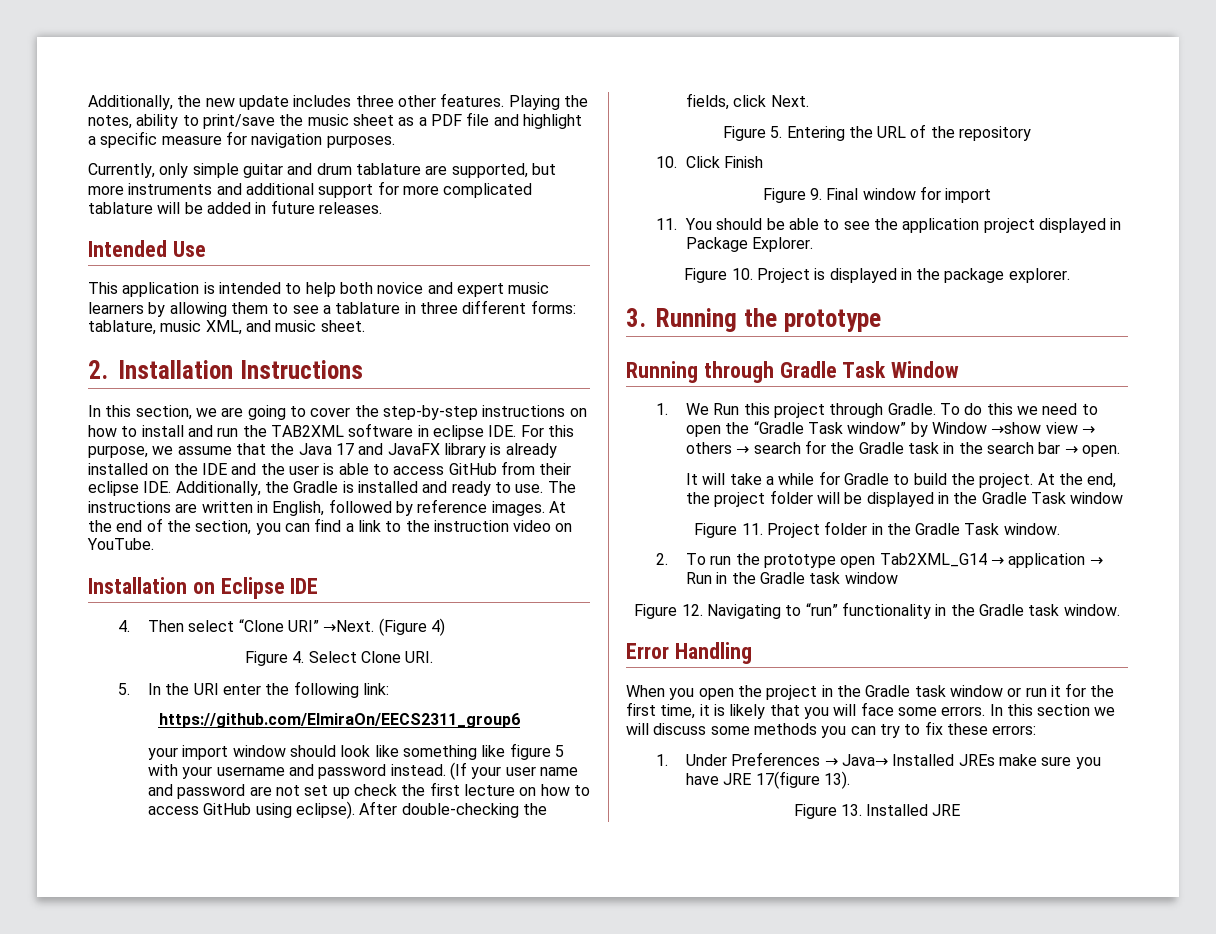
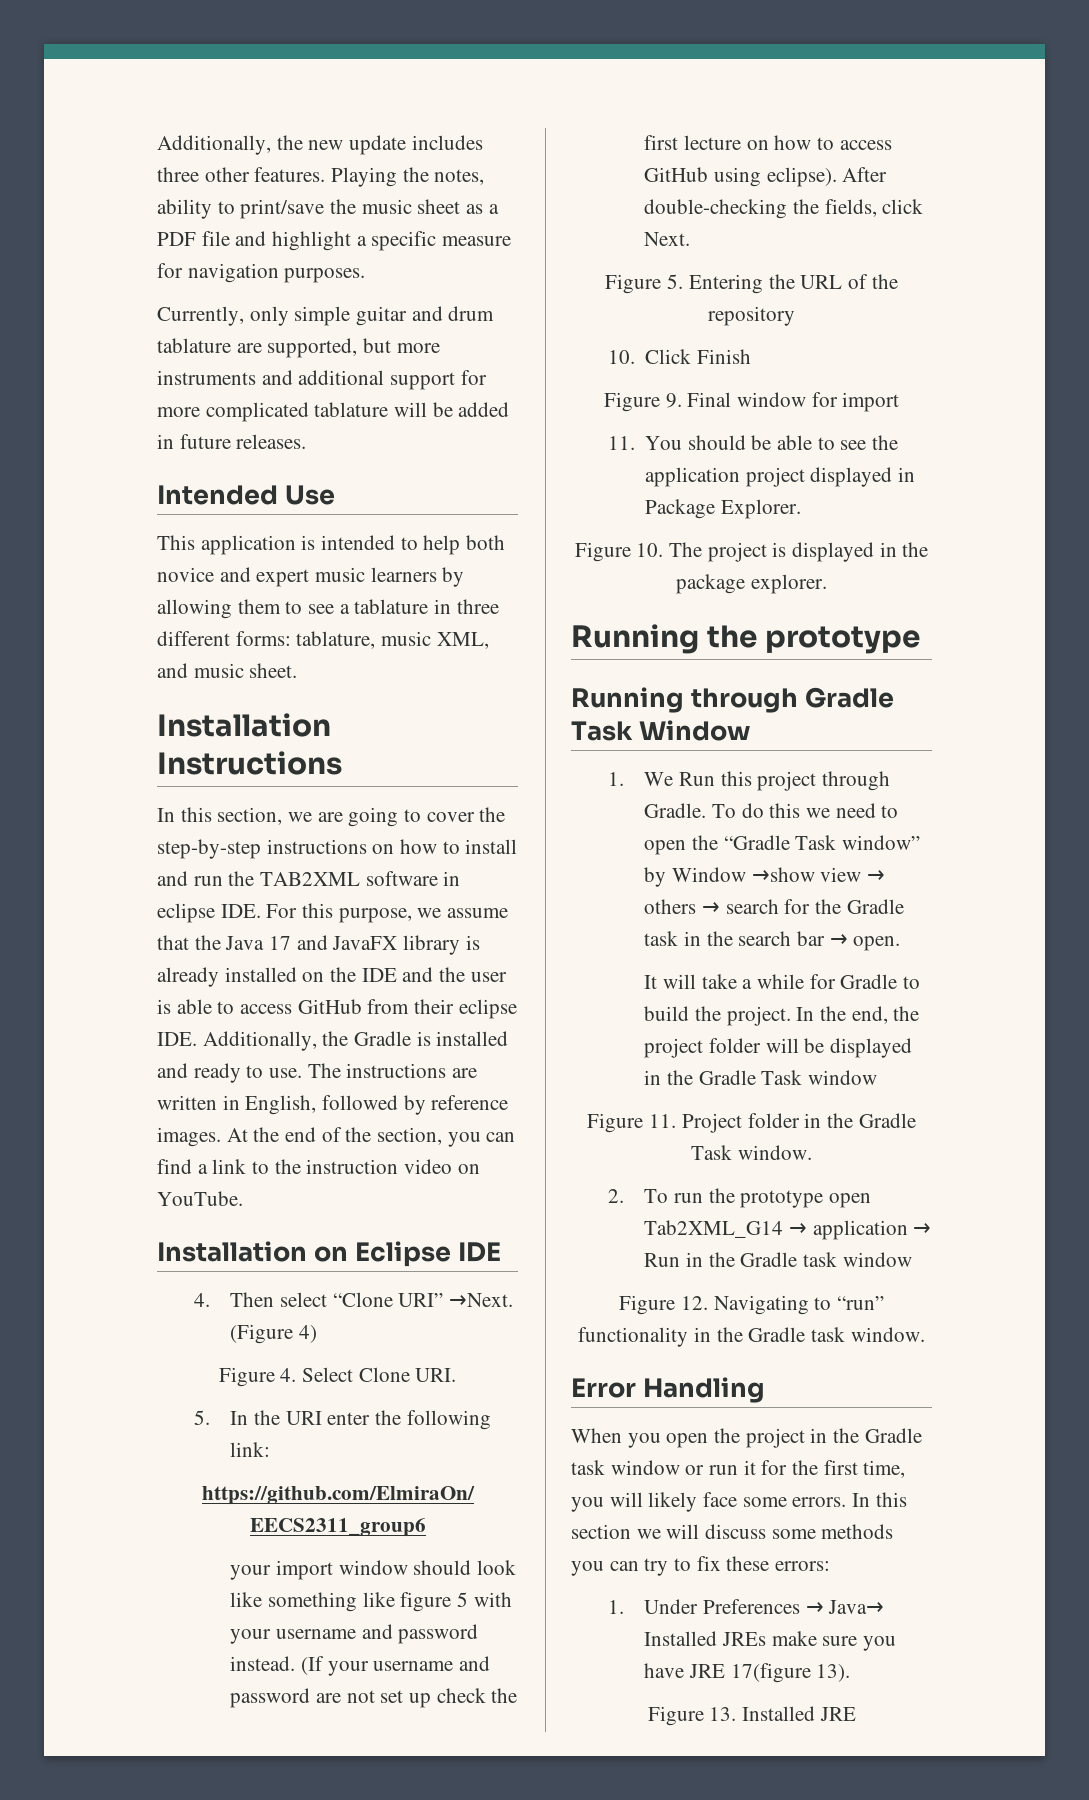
- 2. Installation Instructions
+ Installation Instructions
- (If your user name and password are not set up check the first lecture on how to access GitHub using eclipse).
+ (If your username and password are not set up check the first lecture on how to access GitHub using eclipse).
- Figure 10. Project is displayed in the package explorer.
+ Figure 10. The project is displayed in the package explorer.
- 3. Running the prototype
+ Running the prototype
- At the end, the project folder will be displayed in the Gradle Task window
+ In the end, the project folder will be displayed in the Gradle Task window
- When you open the project in the Gradle task window or run it for the first time, it is likely that you will face some errors.
+ When you open the project in the Gradle task window or run it for the first time, you will likely face some errors.

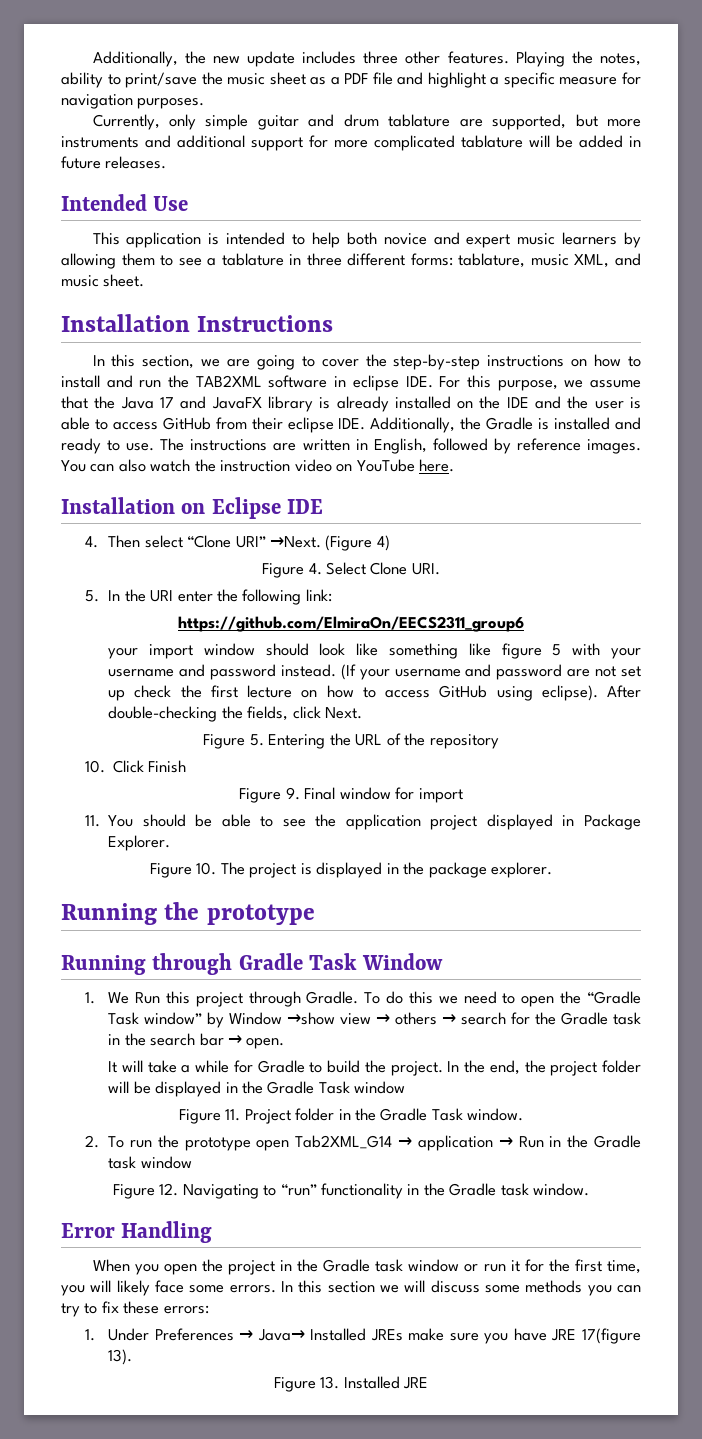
- At the end of the section, you can find a link to the instruction video on YouTube.
+ You can also watch the instruction video on YouTube here.

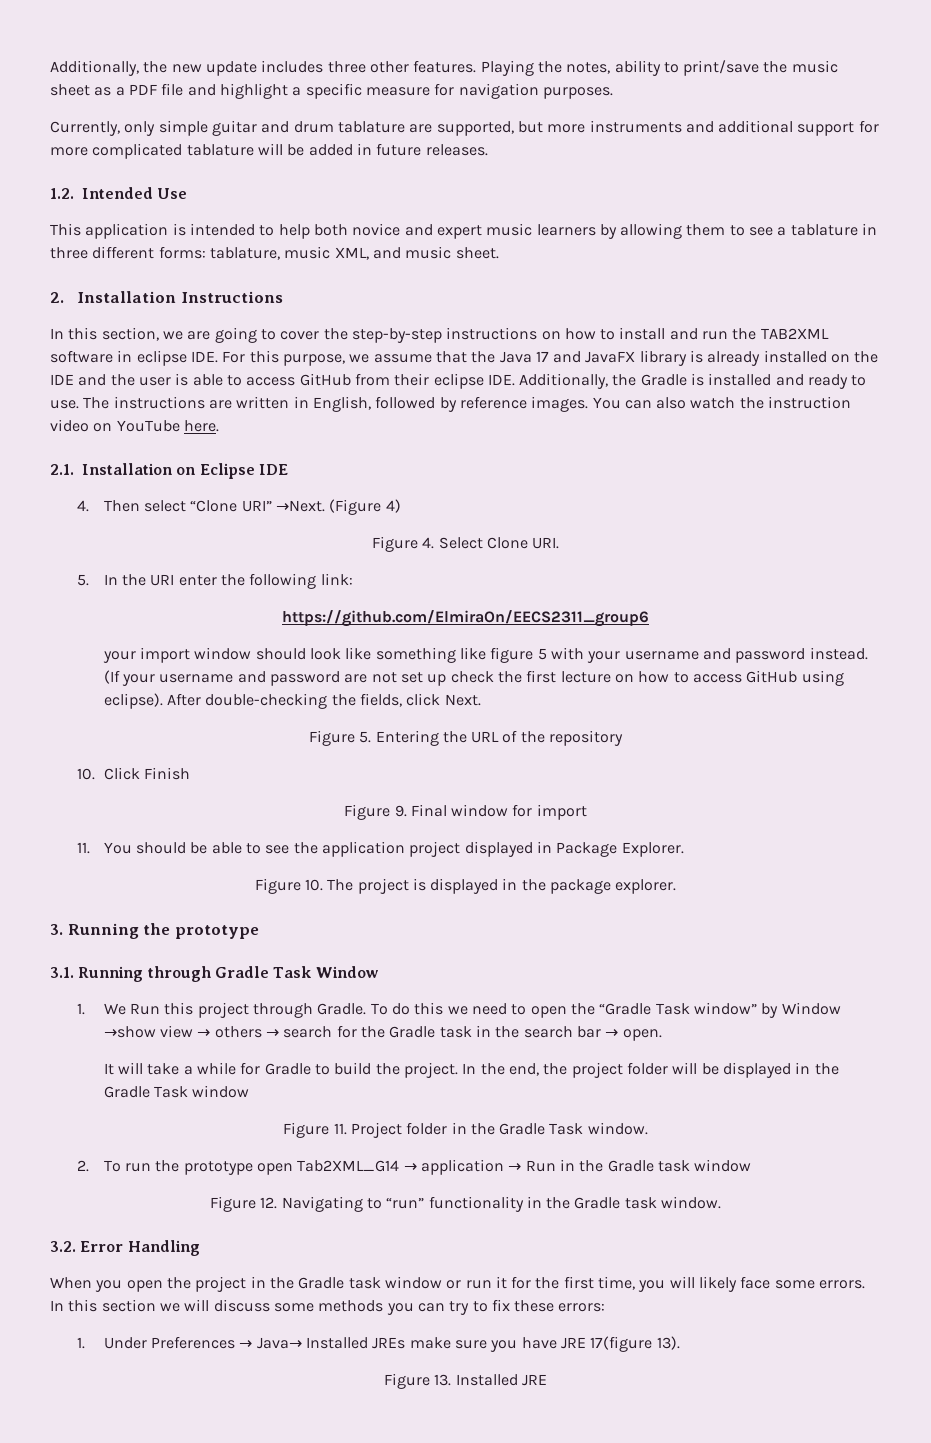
- Intended Use
+ 1.2. Intended Use
- Installation Instructions
+ 2. Installation Instructions
- Installation on Eclipse IDE
+ 2.1. Installation on Eclipse IDE
- Running the prototype
+ 3. Running the prototype
- Running through Gradle Task Window
+ 3.1. Running through Gradle Task Window
- Error Handling
+ 3.2. Error Handling

